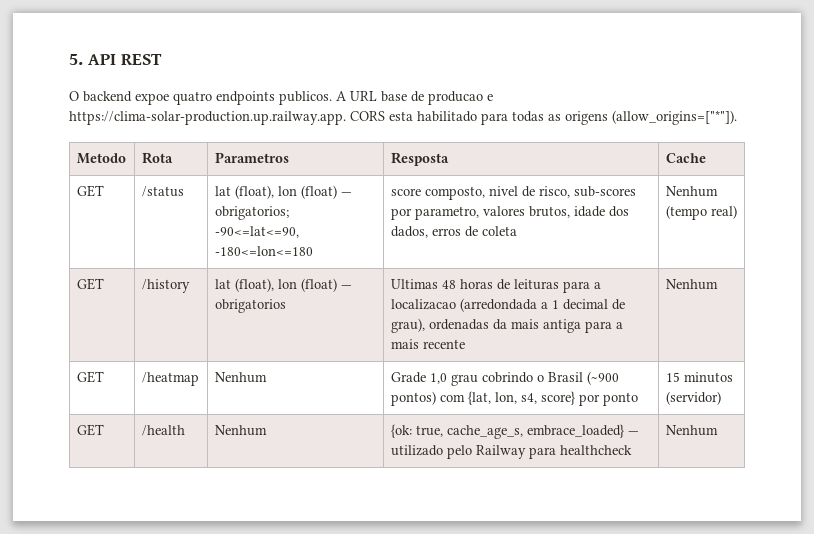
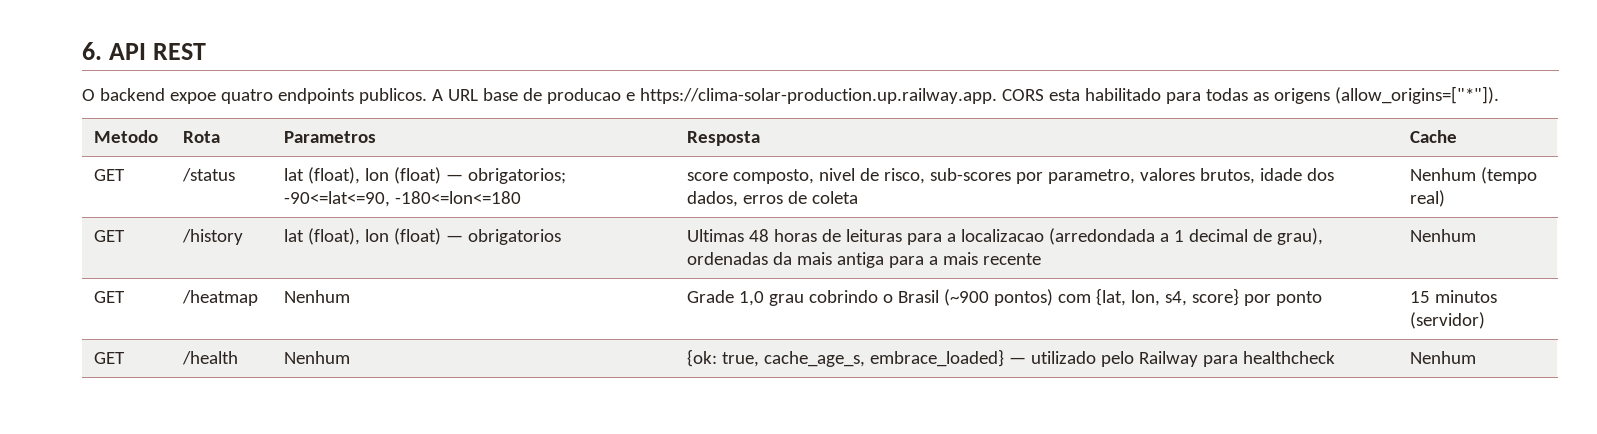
- 5. API REST
+ 6. API REST

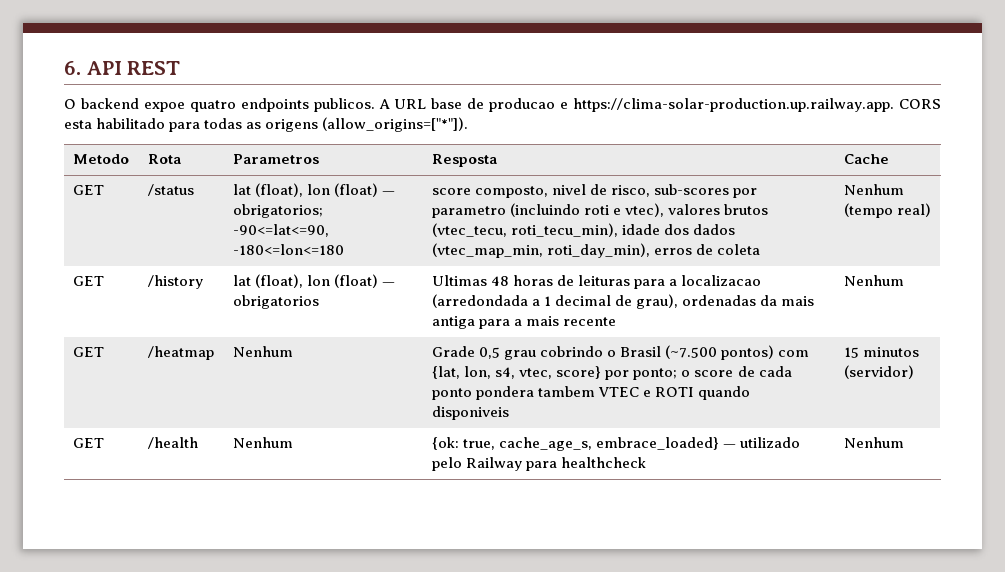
- GET | /status | lat (float), lon (float) — obrigatorios; -90<=lat<=90, -180<=lon<=180 | score composto, nivel de risco, sub-scores por parametro, valores brutos, idade dos dados, erros de coleta | Nenhum (tempo real)
+ GET | /status | lat (float), lon (float) — obrigatorios; -90<=lat<=90, -180<=lon<=180 | score composto, nivel de risco, sub-scores por parametro (incluindo roti e vtec), valores brutos (vtec_tecu, roti_tecu_min), idade dos dados (vtec_map_min, roti_day_min), erros de coleta | Nenhum (tempo real)
- GET | /heatmap | Nenhum | Grade 1,0 grau cobrindo o Brasil (~900 pontos) com {lat, lon, s4, score} por ponto | 15 minutos (servidor)
+ GET | /heatmap | Nenhum | Grade 0,5 grau cobrindo o Brasil (~7.500 pontos) com {lat, lon, s4, vtec, score} por ponto; o score de cada ponto pondera tambem VTEC e ROTI quando disponiveis | 15 minutos (servidor)

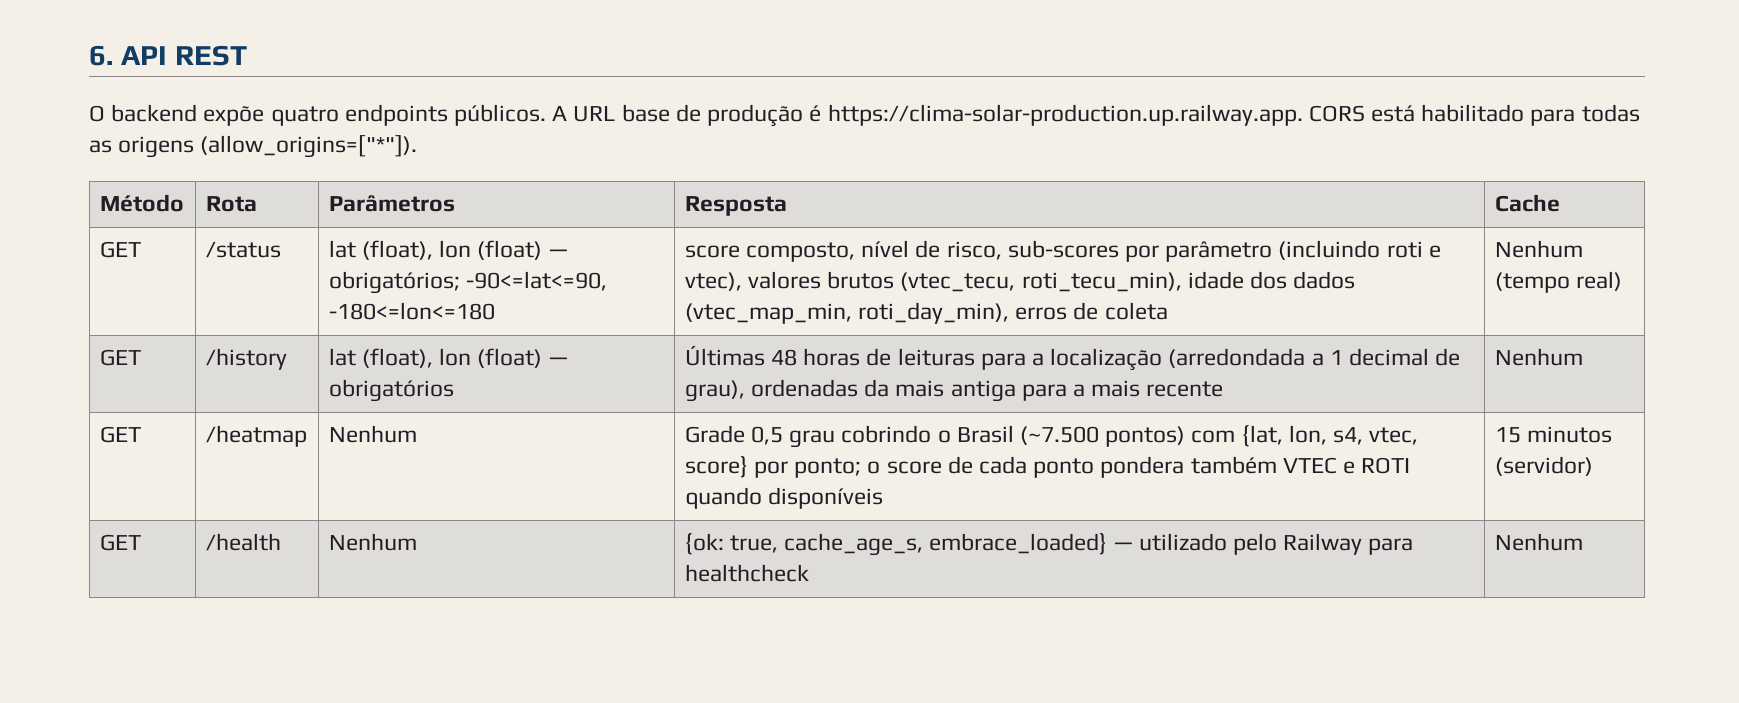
- O backend expoe quatro endpoints publicos.
+ O backend expõe quatro endpoints públicos.
- A URL base de producao e https://clima-solar-production.up.railway.app. CORS esta habilitado para todas as origens (allow_origins=["*"]).
+ A URL base de produção é https://clima-solar-production.up.railway.app. CORS está habilitado para todas as origens (allow_origins=["*"]).
- Metodo | Rota | Parametros | Resposta | Cache
+ Método | Rota | Parâmetros | Resposta | Cache
- GET | /status | lat (float), lon (float) — obrigatorios; -90<=lat<=90, -180<=lon<=180 | score composto, nivel de risco, sub-scores por parametro (incluindo roti e vtec), valores brutos (vtec_tecu, roti_tecu_min), idade dos dados (vtec_map_min, roti_day_min), erros de coleta | Nenhum (tempo real)
+ GET | /status | lat (float), lon (float) — obrigatórios; -90<=lat<=90, -180<=lon<=180 | score composto, nível de risco, sub-scores por parâmetro (incluindo roti e vtec), valores brutos (vtec_tecu, roti_tecu_min), idade dos dados (vtec_map_min, roti_day_min), erros de coleta | Nenhum (tempo real)
- GET | /history | lat (float), lon (float) — obrigatorios | Ultimas 48 horas de leituras para a localizacao (arredondada a 1 decimal de grau), ordenadas da mais antiga para a mais recente | Nenhum
+ GET | /history | lat (float), lon (float) — obrigatórios | Últimas 48 horas de leituras para a localização (arredondada a 1 decimal de grau), ordenadas da mais antiga para a mais recente | Nenhum
- GET | /heatmap | Nenhum | Grade 0,5 grau cobrindo o Brasil (~7.500 pontos) com {lat, lon, s4, vtec, score} por ponto; o score de cada ponto pondera tambem VTEC e ROTI quando disponiveis | 15 minutos (servidor)
+ GET | /heatmap | Nenhum | Grade 0,5 grau cobrindo o Brasil (~7.500 pontos) com {lat, lon, s4, vtec, score} por ponto; o score de cada ponto pondera também VTEC e ROTI quando disponíveis | 15 minutos (servidor)

